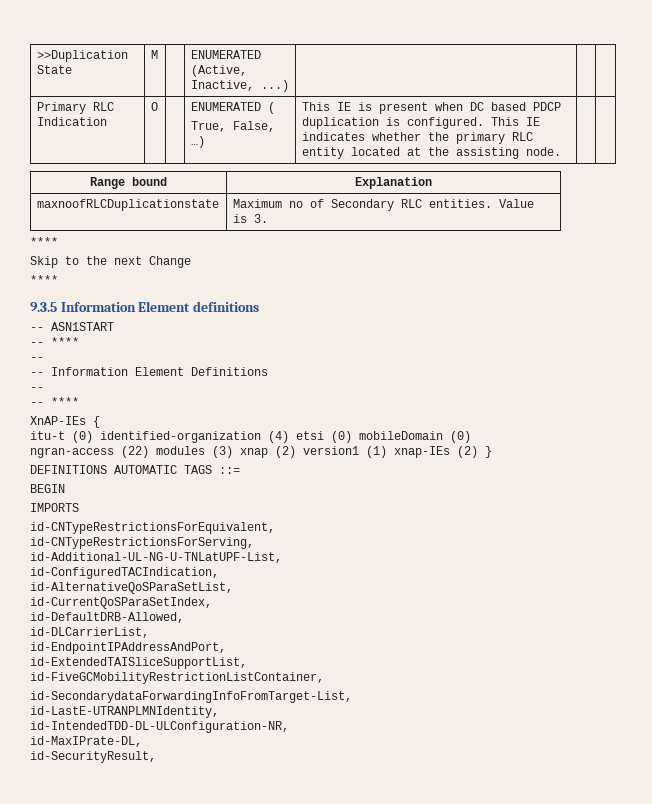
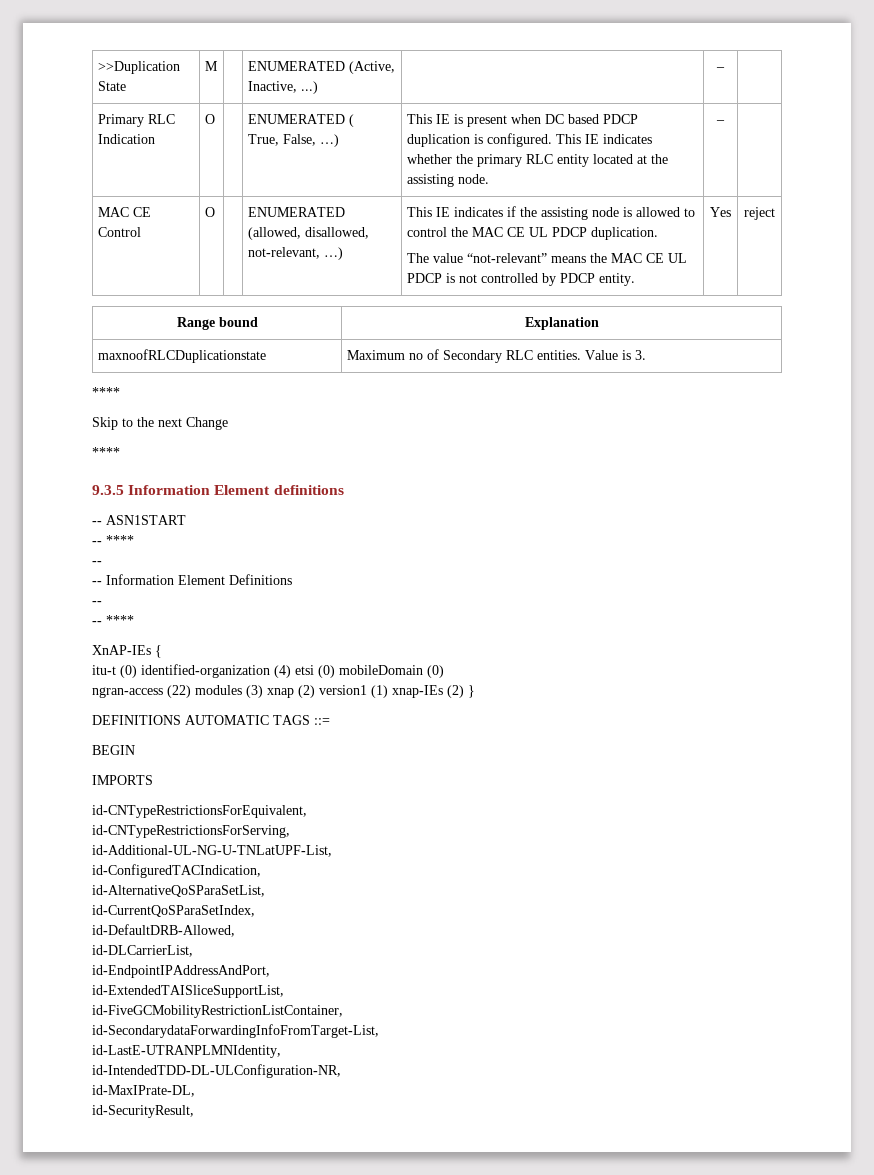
- >>Duplication State | M | | ENUMERATED (Active, Inactive, ...) | | |
+ >>Duplication State | M | | ENUMERATED (Active, Inactive, ...) | | – |
  Primary RLC Indication | O | | ENUMERATED (
- True, False, …) | This IE is present when DC based PDCP duplication is configured. This IE indicates whether the primary RLC entity located at the assisting node. | |
+ True, False, …) | This IE is present when DC based PDCP duplication is configured. This IE indicates whether the primary RLC entity located at the assisting node. | – |
+ MAC CE Control | O | | ENUMERATED (allowed, disallowed, not-relevant, …) | This IE indicates if the assisting node is allowed to control the MAC CE UL PDCP duplication.
+ The value “not-relevant” means the MAC CE UL PDCP is not controlled by PDCP entity. | Yes | reject

